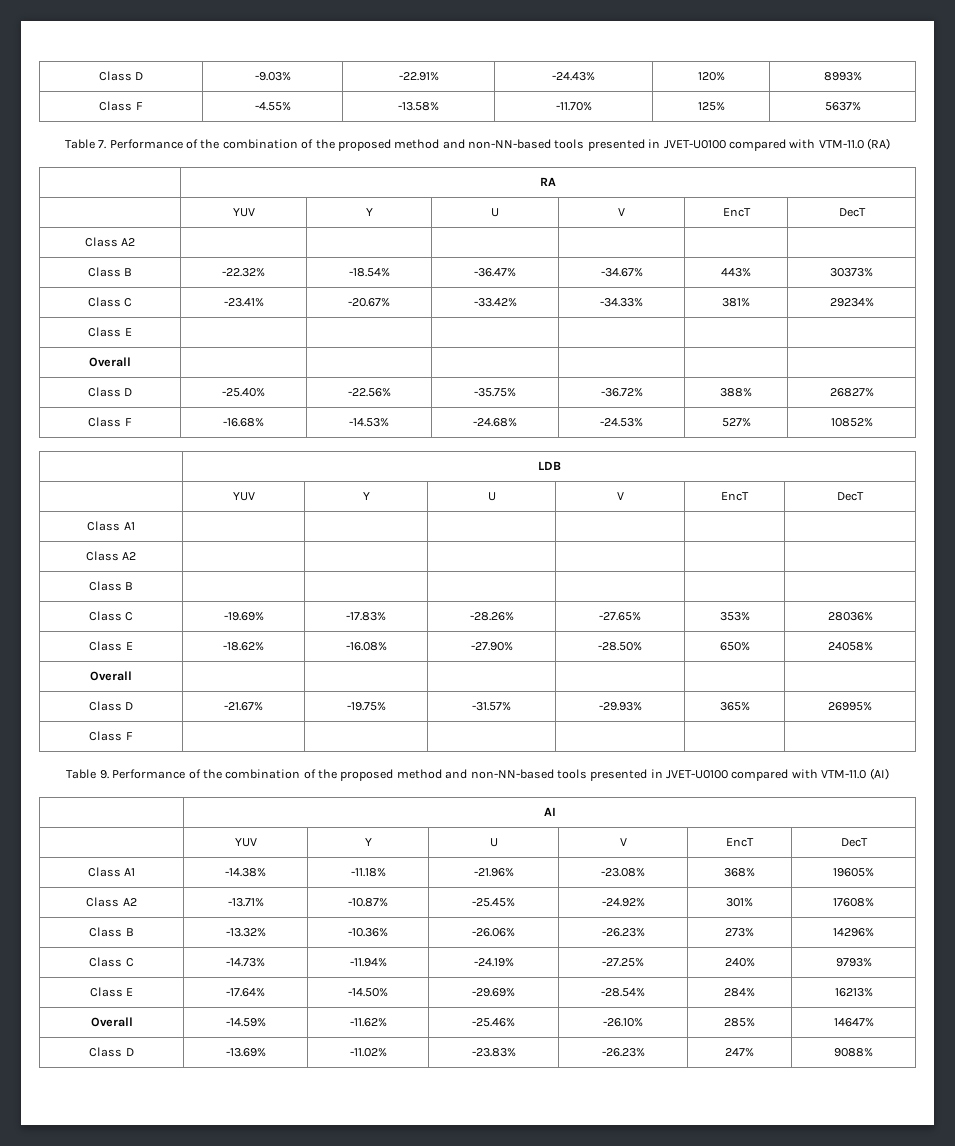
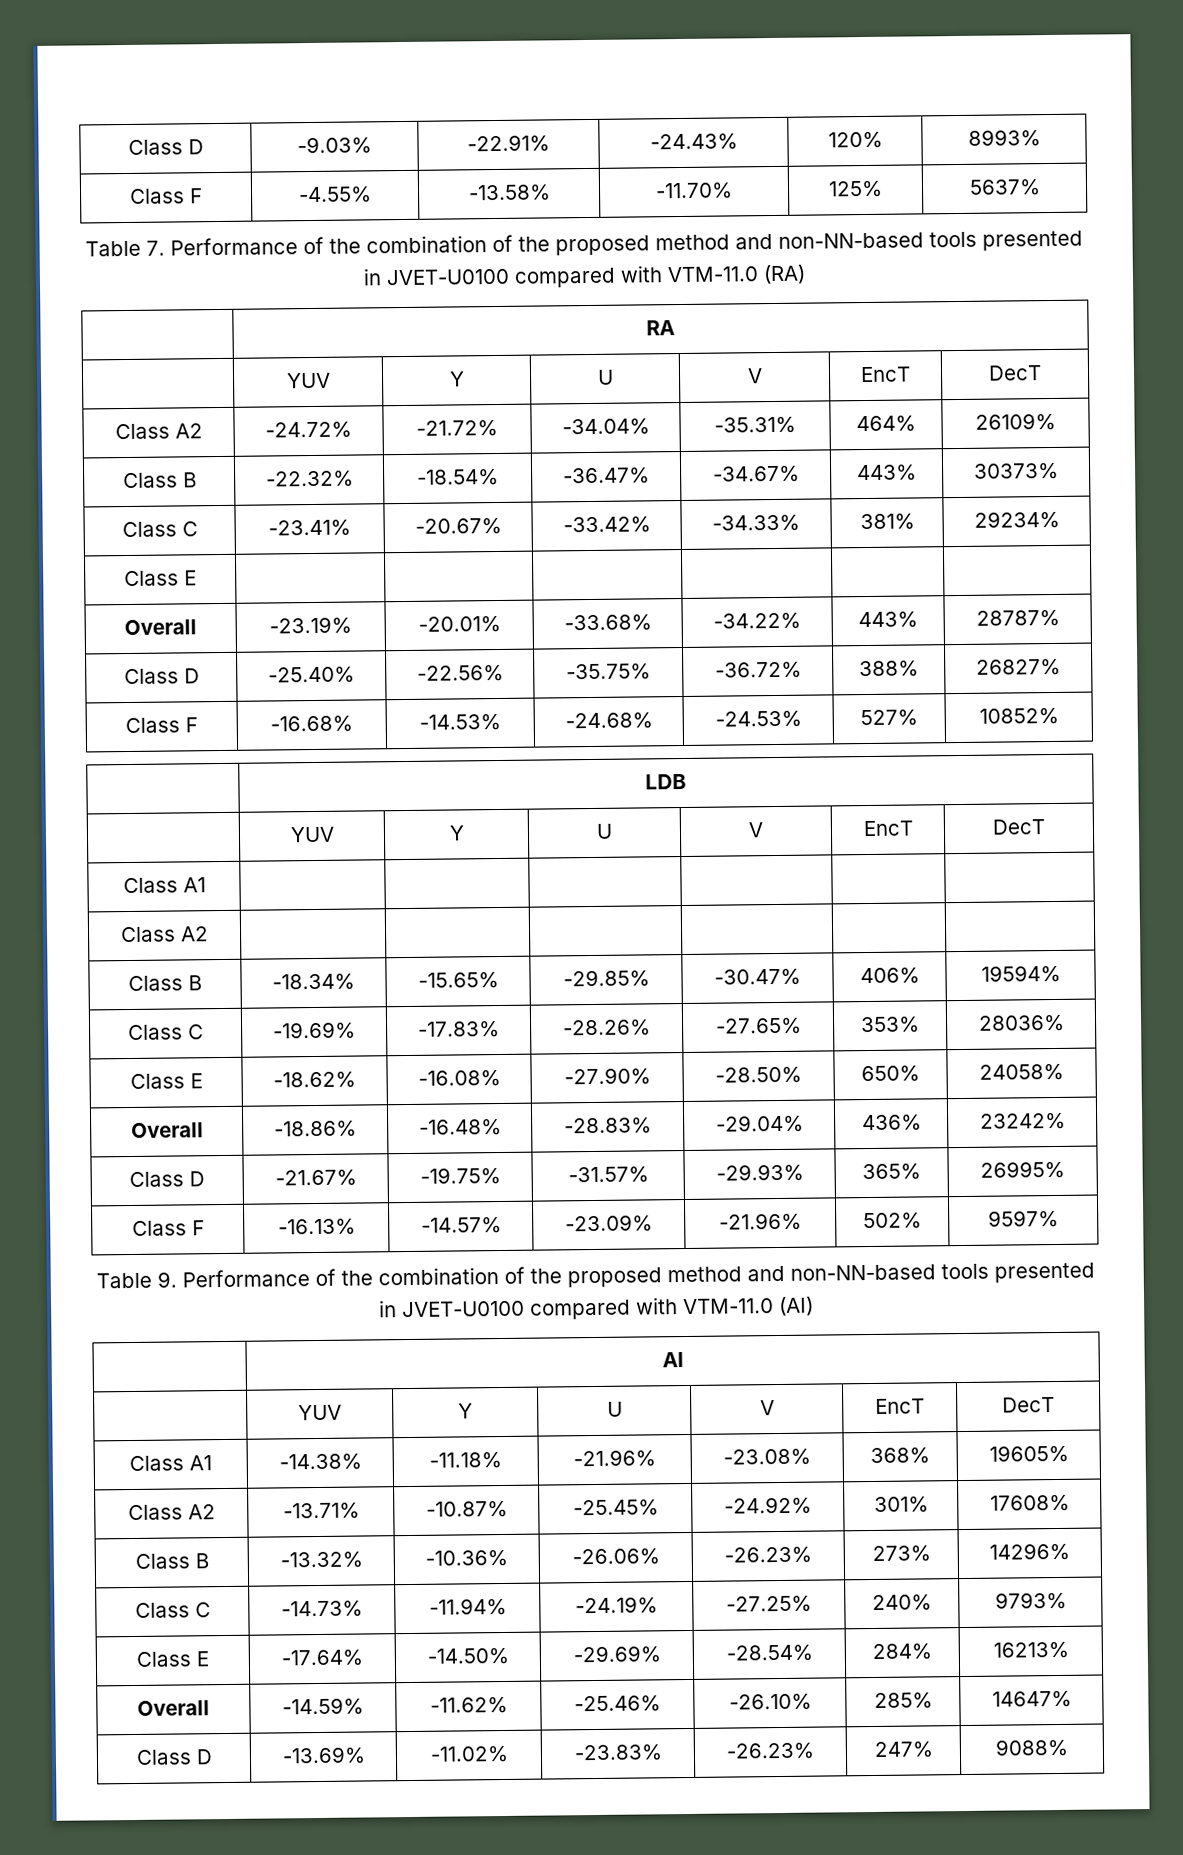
  | RA
  | YUV | Y | U | V | EncT | DecT
- Class A2 | | | | | |
+ Class A2 | -24.72% | -21.72% | -34.04% | -35.31% | 464% | 26109%
  Class E | | | | | |
- Overall | | | | | |
+ Overall | -23.19% | -20.01% | -33.68% | -34.22% | 443% | 28787%
- Class B | | | | | |
+ Class B | -18.34% | -15.65% | -29.85% | -30.47% | 406% | 19594%
  Class E | -18.62% | -16.08% | -27.90% | -28.50% | 650% | 24058%
- Overall | | | | | |
+ Overall | -18.86% | -16.48% | -28.83% | -29.04% | 436% | 23242%
- Class F | | | | | |
+ Class F | -16.13% | -14.57% | -23.09% | -21.96% | 502% | 9597%

